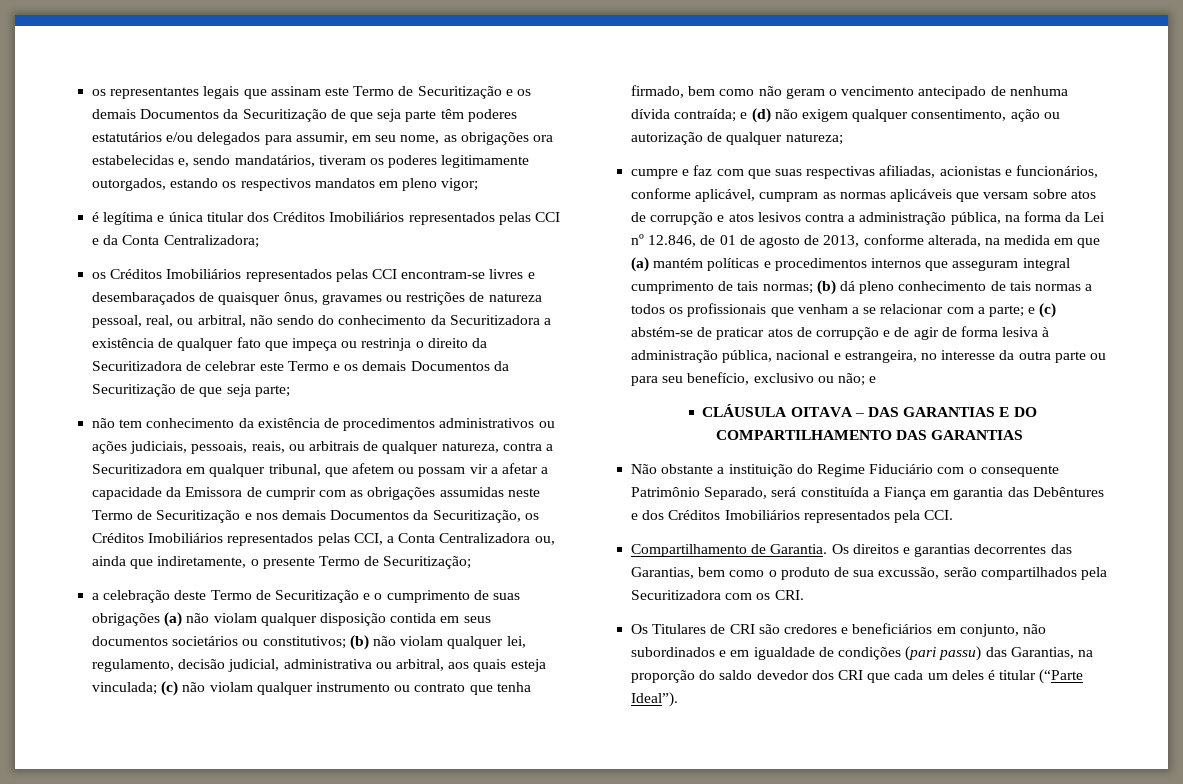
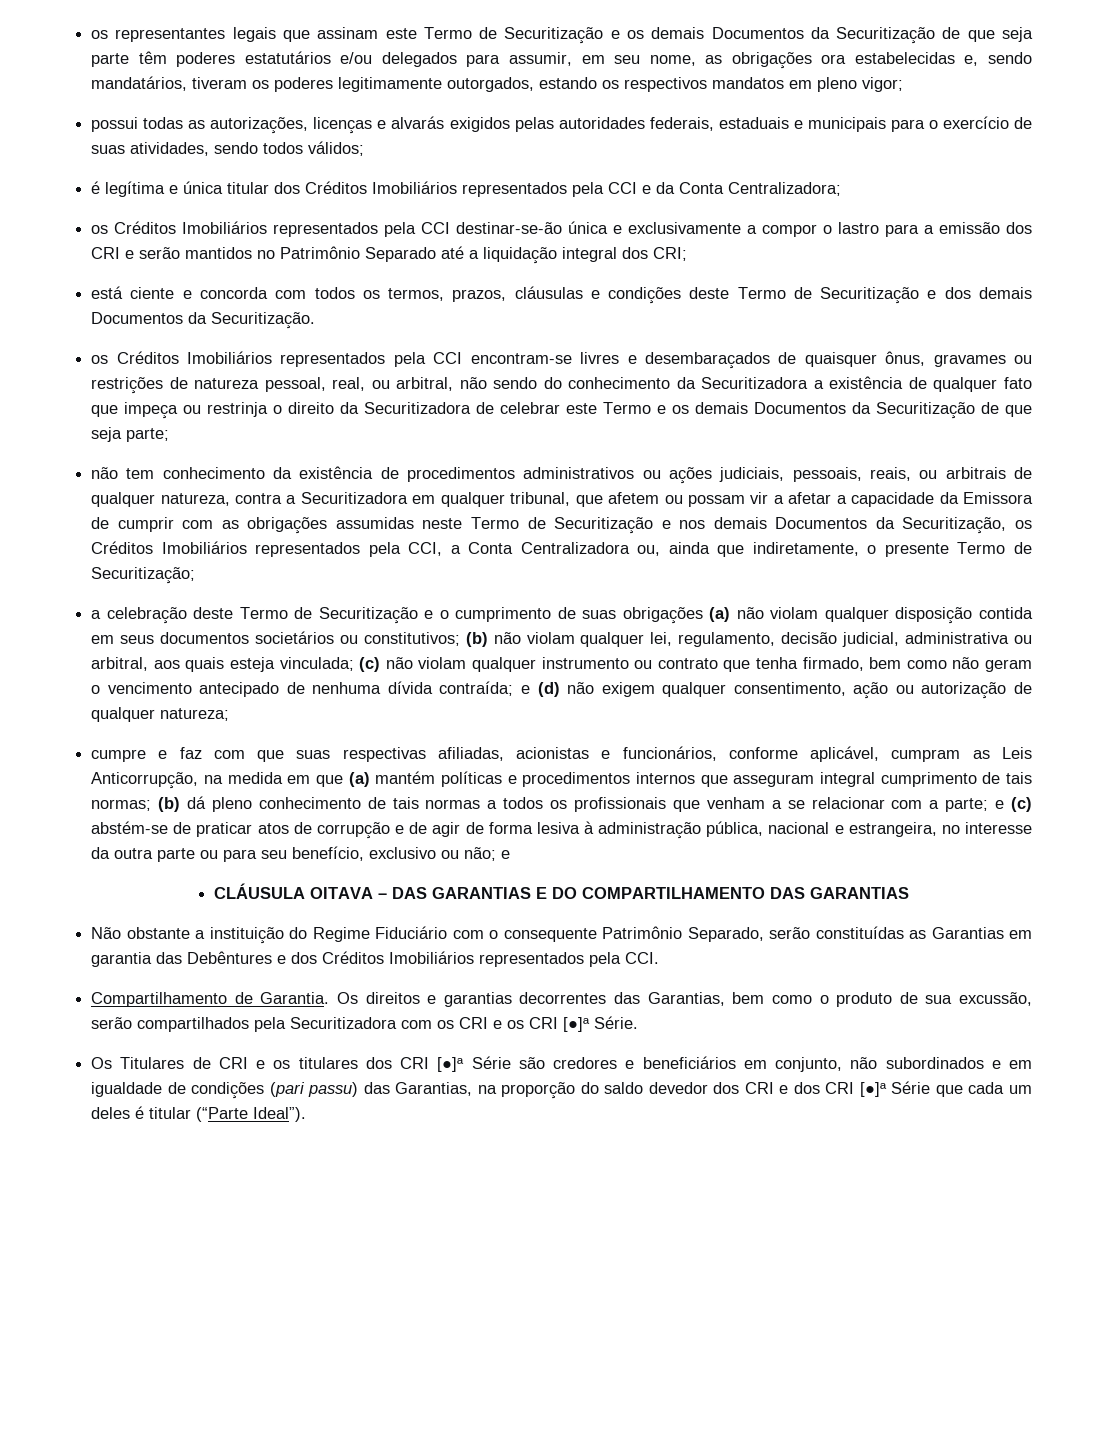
+ possui todas as autorizações, licenças e alvarás exigidos pelas autoridades federais, estaduais e municipais para o exercício de suas atividades, sendo todos válidos;
- é legítima e única titular dos Créditos Imobiliários representados pelas CCI e da Conta Centralizadora;
+ é legítima e única titular dos Créditos Imobiliários representados pela CCI e da Conta Centralizadora;
- os Créditos Imobiliários representados pelas CCI encontram-se livres e desembaraçados de quaisquer ônus, gravames ou restrições de natureza pessoal, real, ou arbitral, não sendo do conhecimento da Securitizadora a existência de qualquer fato que impeça ou restrinja o direito da Securitizadora de celebrar este Termo e os demais Documentos da Securitização de que seja parte;
+ os Créditos Imobiliários representados pela CCI destinar-se-ão única e exclusivamente a compor o lastro para a emissão dos CRI e serão mantidos no Patrimônio Separado até a liquidação integral dos CRI;
+ está ciente e concorda com todos os termos, prazos, cláusulas e condições deste Termo de Securitização e dos demais Documentos da Securitização.
+ os Créditos Imobiliários representados pela CCI encontram-se livres e desembaraçados de quaisquer ônus, gravames ou restrições de natureza pessoal, real, ou arbitral, não sendo do conhecimento da Securitizadora a existência de qualquer fato que impeça ou restrinja o direito da Securitizadora de celebrar este Termo e os demais Documentos da Securitização de que seja parte;
- não tem conhecimento da existência de procedimentos administrativos ou ações judiciais, pessoais, reais, ou arbitrais de qualquer natureza, contra a Securitizadora em qualquer tribunal, que afetem ou possam vir a afetar a capacidade da Emissora de cumprir com as obrigações assumidas neste Termo de Securitização e nos demais Documentos da Securitização, os Créditos Imobiliários representados pelas CCI, a Conta Centralizadora ou, ainda que indiretamente, o presente Termo de Securitização;
+ não tem conhecimento da existência de procedimentos administrativos ou ações judiciais, pessoais, reais, ou arbitrais de qualquer natureza, contra a Securitizadora em qualquer tribunal, que afetem ou possam vir a afetar a capacidade da Emissora de cumprir com as obrigações assumidas neste Termo de Securitização e nos demais Documentos da Securitização, os Créditos Imobiliários representados pela CCI, a Conta Centralizadora ou, ainda que indiretamente, o presente Termo de Securitização;
- cumpre e faz com que suas respectivas afiliadas, acionistas e funcionários, conforme aplicável, cumpram as normas aplicáveis que versam sobre atos de corrupção e atos lesivos contra a administração pública, na forma da Lei nº 12.846, de 01 de agosto de 2013, conforme alterada, na medida em que (a) mantém políticas e procedimentos internos que asseguram integral cumprimento de tais normas;
+ cumpre e faz com que suas respectivas afiliadas, acionistas e funcionários, conforme aplicável, cumpram as Leis Anticorrupção, na medida em que (a) mantém políticas e procedimentos internos que asseguram integral cumprimento de tais normas;
- Não obstante a instituição do Regime Fiduciário com o consequente Patrimônio Separado, será constituída a Fiança em garantia das Debêntures e dos Créditos Imobiliários representados pela CCI.
+ Não obstante a instituição do Regime Fiduciário com o consequente Patrimônio Separado, serão constituídas as Garantias em garantia das Debêntures e dos Créditos Imobiliários representados pela CCI.
- Os direitos e garantias decorrentes das Garantias, bem como o produto de sua excussão, serão compartilhados pela Securitizadora com os CRI.
- Os Titulares de CRI são credores e beneficiários em conjunto, não subordinados e em igualdade de condições (pari passu) das Garantias, na proporção do saldo devedor dos CRI que cada um deles é titular (“Parte Ideal”).
+ Os direitos e garantias decorrentes das Garantias, bem como o produto de sua excussão, serão compartilhados pela Securitizadora com os CRI e os CRI [●]ª Série.
+ Os Titulares de CRI e os titulares dos CRI [●]ª Série são credores e beneficiários em conjunto, não subordinados e em igualdade de condições (pari passu) das Garantias, na proporção do saldo devedor dos CRI e dos CRI [●]ª Série que cada um deles é titular (“Parte Ideal”).

